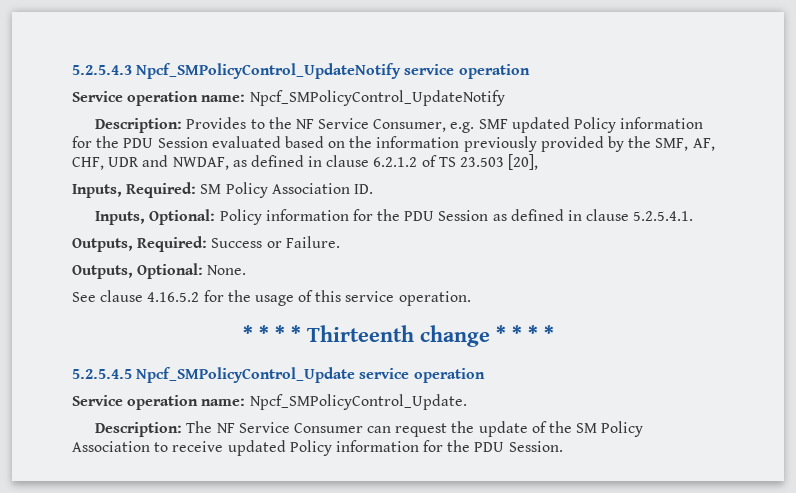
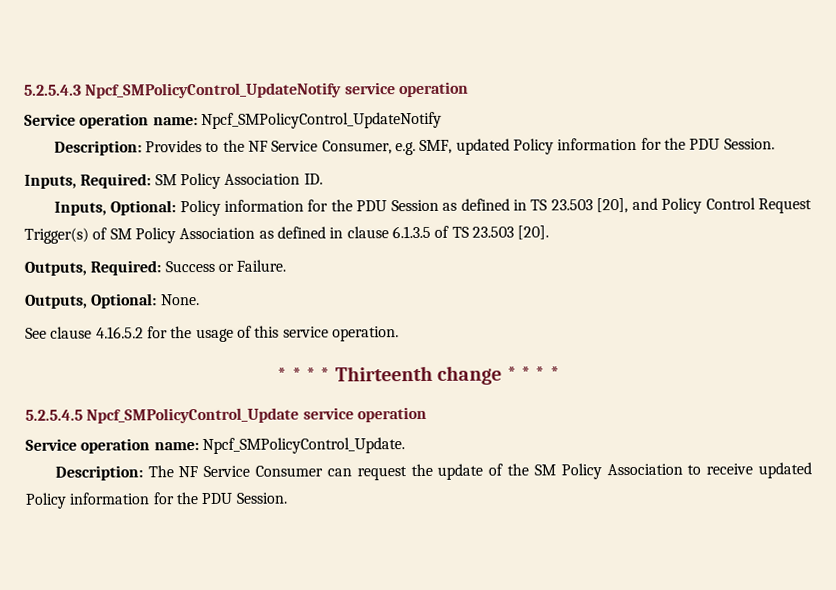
- Description: Provides to the NF Service Consumer, e.g. SMF updated Policy information for the PDU Session evaluated based on the information previously provided by the SMF, AF, CHF, UDR and NWDAF, as defined in clause 6.2.1.2 of TS 23.503 [20],
+ Description: Provides to the NF Service Consumer, e.g. SMF, updated Policy information for the PDU Session.
- Inputs, Optional: Policy information for the PDU Session as defined in clause 5.2.5.4.1.
+ Inputs, Optional: Policy information for the PDU Session as defined in TS 23.503 [20], and Policy Control Request Trigger(s) of SM Policy Association as defined in clause 6.1.3.5 of TS 23.503 [20].

